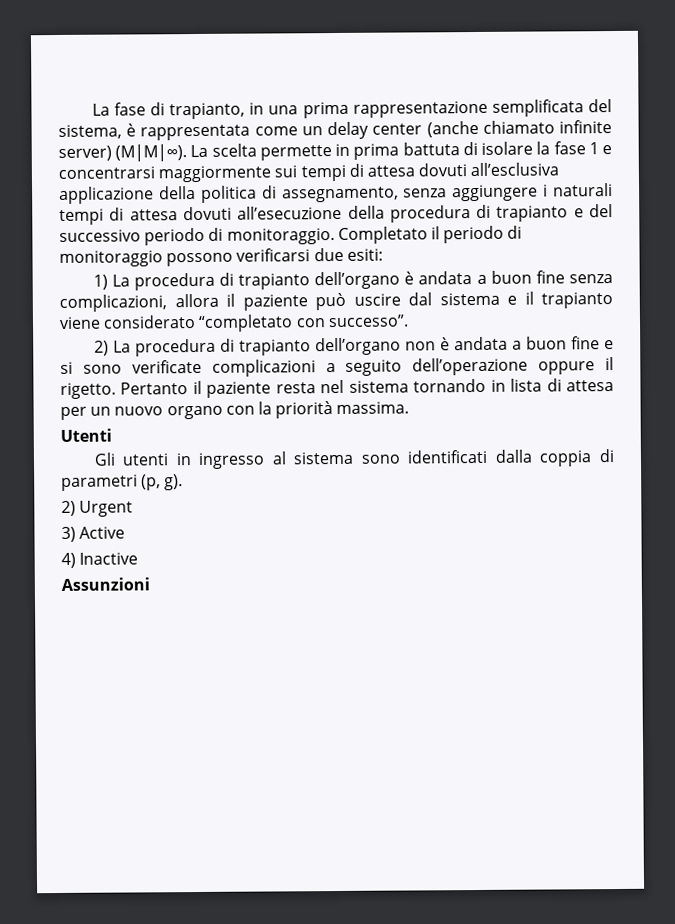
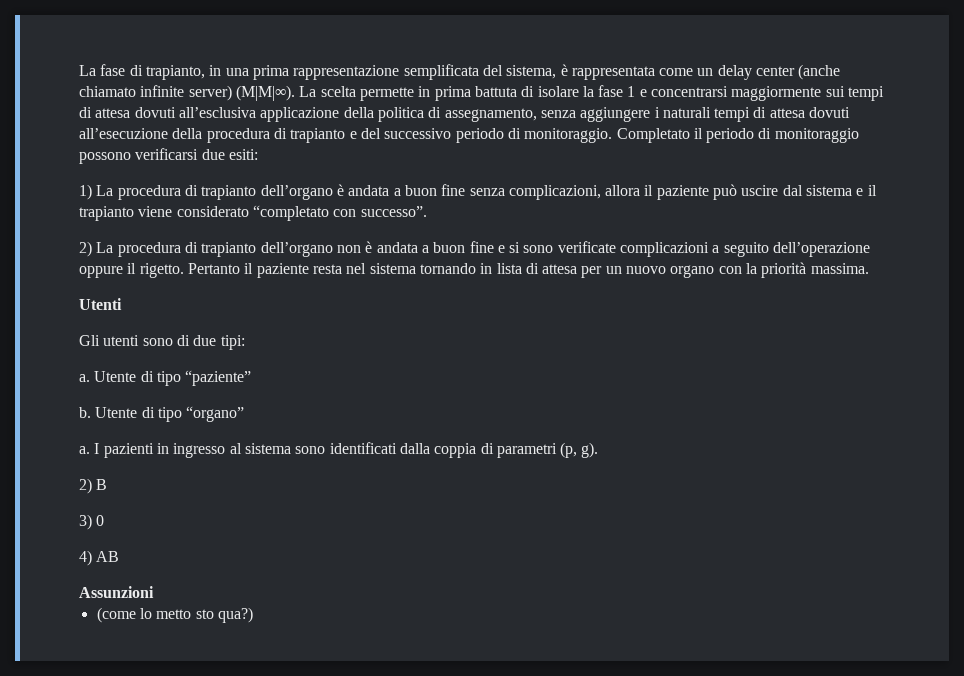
- Gli utenti in ingresso al sistema sono identificati dalla coppia di parametri (p, g).
+ Gli utenti sono di due tipi:
+ a. Utente di tipo “paziente”
+ b. Utente di tipo “organo”
+ a. I pazienti in ingresso al sistema sono identificati dalla coppia di parametri (p, g).
- 2) Urgent
+ 2) B
- 3) Active
+ 3) 0
- 4) Inactive
+ 4) AB
+ (come lo metto sto qua?)

